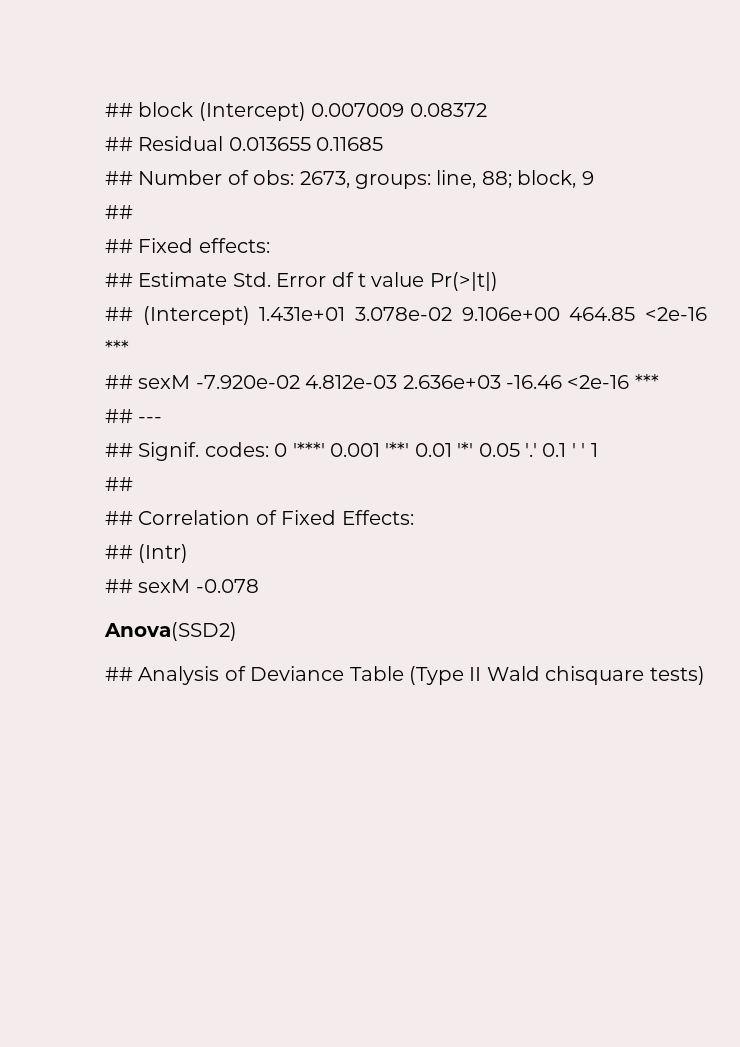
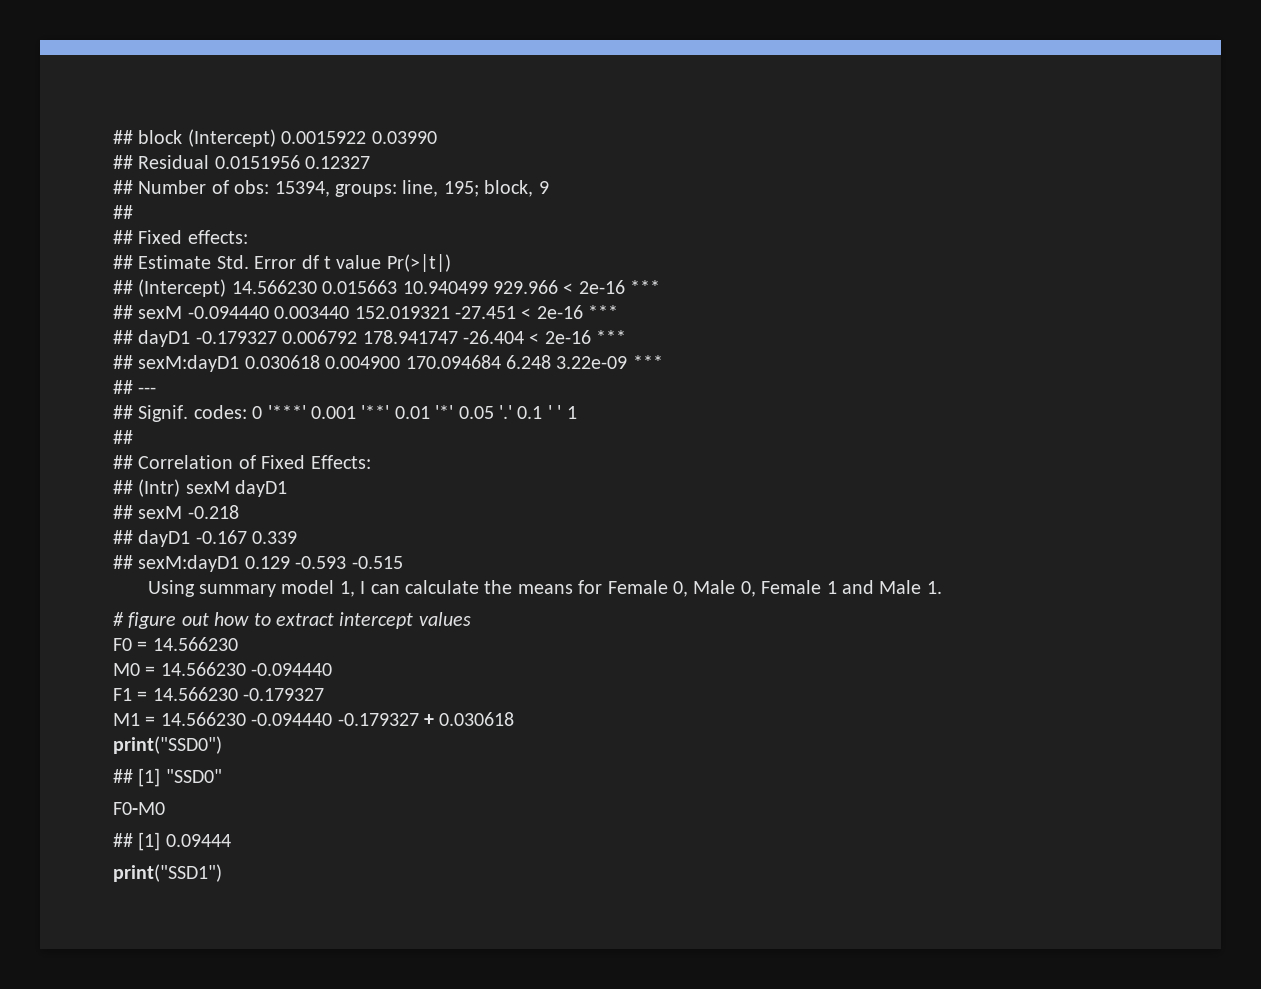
- ## block (Intercept) 0.007009 0.08372
+ ## block (Intercept) 0.0015922 0.03990
- ## Residual 0.013655 0.11685
+ ## Residual 0.0151956 0.12327
- ## Number of obs: 2673, groups: line, 88; block, 9
+ ## Number of obs: 15394, groups: line, 195; block, 9
- ## (Intercept) 1.431e+01 3.078e-02 9.106e+00 464.85 <2e-16 ***
- ## sexM -7.920e-02 4.812e-03 2.636e+03 -16.46 <2e-16 ***
+ ## (Intercept) 14.566230 0.015663 10.940499 929.966 < 2e-16 ***
+ ## sexM -0.094440 0.003440 152.019321 -27.451 < 2e-16 ***
+ ## dayD1 -0.179327 0.006792 178.941747 -26.404 < 2e-16 ***
+ ## sexM:dayD1 0.030618 0.004900 170.094684 6.248 3.22e-09 ***
- ## (Intr)
- ## sexM -0.078
- Anova(SSD2)
- ## Analysis of Deviance Table (Type II Wald chisquare tests)
+ ## (Intr) sexM dayD1
+ ## sexM -0.218
+ ## dayD1 -0.167 0.339
+ ## sexM:dayD1 0.129 -0.593 -0.515
+ Using summary model 1, I can calculate the means for Female 0, Male 0, Female 1 and Male 1.
+ # figure out how to extract intercept values
+ F0 = 14.566230
+ M0 = 14.566230 -0.094440
+ F1 = 14.566230 -0.179327
+ M1 = 14.566230 -0.094440 -0.179327 + 0.030618
+ print("SSD0")
+ ## [1] "SSD0"
+ F0-M0
+ ## [1] 0.09444
+ print("SSD1")

